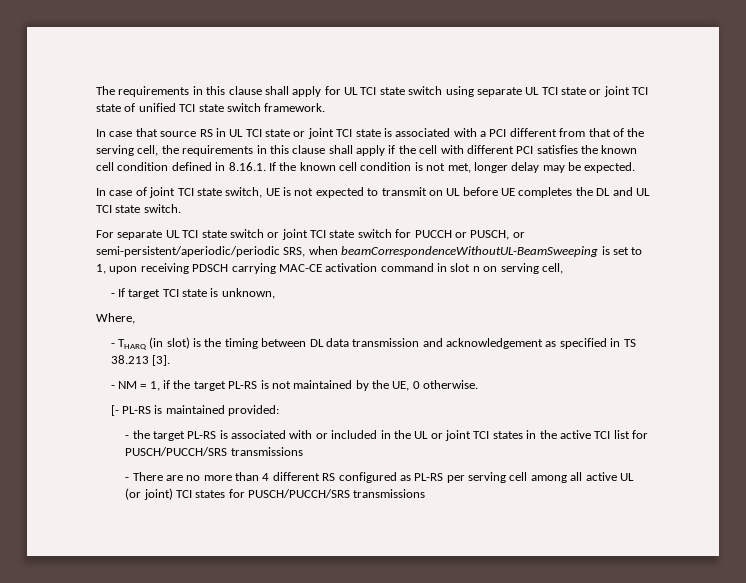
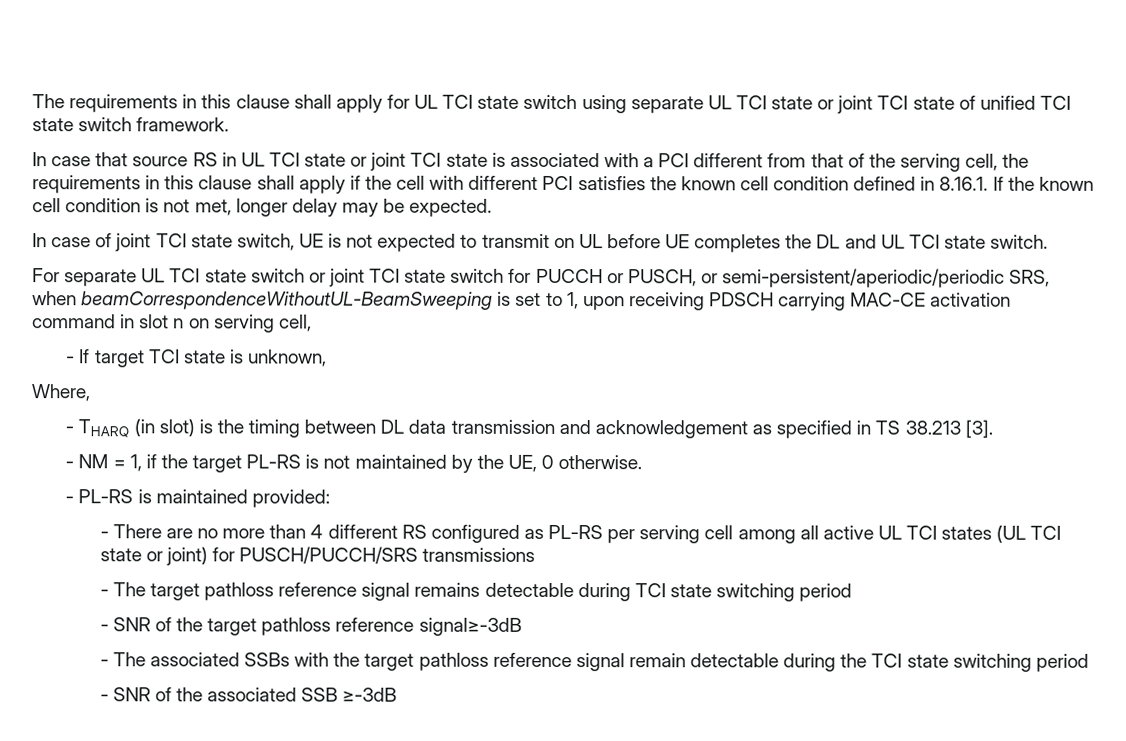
- [- PL-RS is maintained provided:
+ - PL-RS is maintained provided:
- - the target PL-RS is associated with or included in the UL or joint TCI states in the active TCI list for PUSCH/PUCCH/SRS transmissions
- - There are no more than 4 different RS configured as PL-RS per serving cell among all active UL (or joint) TCI states for PUSCH/PUCCH/SRS transmissions
+ - There are no more than 4 different RS configured as PL-RS per serving cell among all active UL TCI states (UL TCI state or joint) for PUSCH/PUCCH/SRS transmissions
+ - The target pathloss reference signal remains detectable during TCI state switching period
+ - SNR of the target pathloss reference signal≥-3dB
+ - The associated SSBs with the target pathloss reference signal remain detectable during the TCI state switching period
+ - SNR of the associated SSB ≥-3dB

